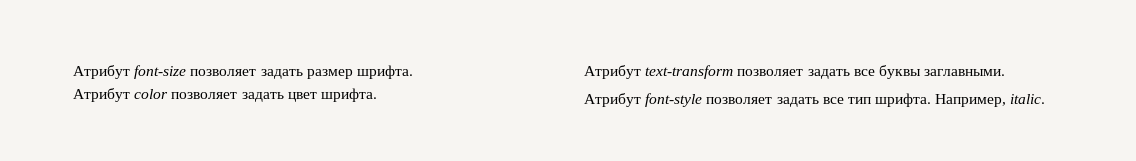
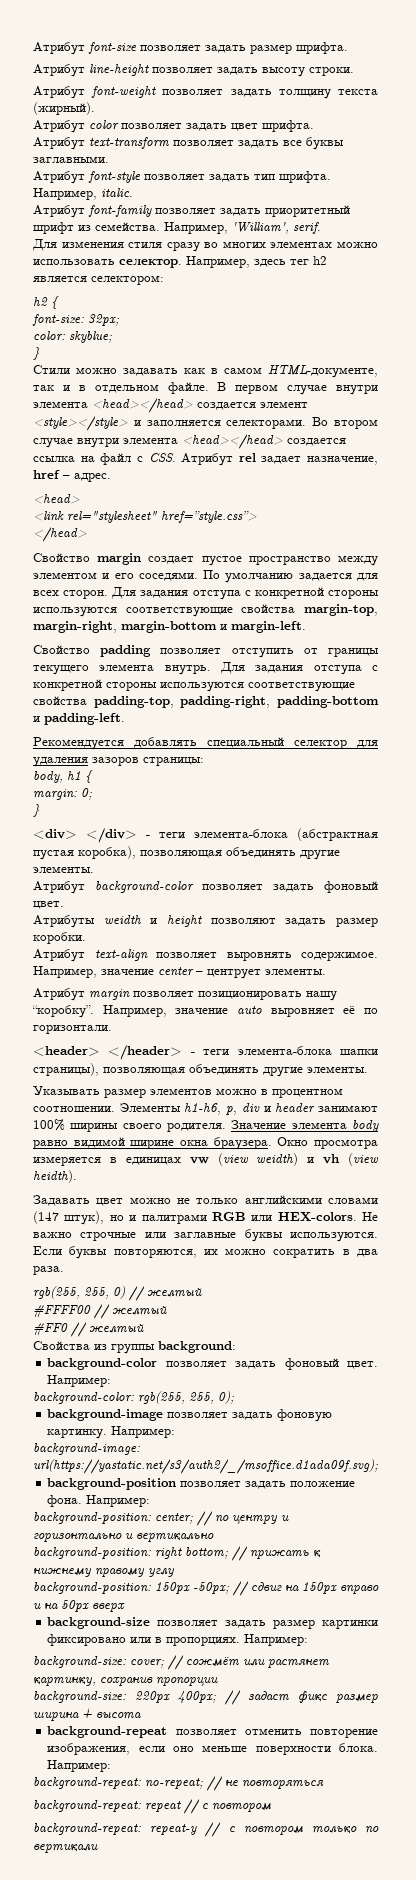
+ Атрибут line-height позволяет задать высоту строки.
+ Атрибут font-weight позволяет задать толщину текста (жирный).
- Атрибут font-style позволяет задать все тип шрифта.
+ Атрибут font-style позволяет задать тип шрифта.
+ Атрибут font-family позволяет задать приоритетный шрифт из семейства. Например, 'William', serif.
+ Для изменения стиля сразу во многих элементах можно использовать селектор. Например, здесь тег h2 является селектором:
+ h2 {
+ font-size: 32px;
+ color: skyblue;
+ }
+ Стили можно задавать как в самом HTML-документе, так и в отдельном файле. В первом случае внутри элемента <head></head> создается элемент <style></style> и заполняется селекторами. Во втором случае внутри элемента <head></head> создается ссылка на файл с CSS. Атрибут rel задает назначение, href – адрес.
+ <head>
+ <link rel="stylesheet" href=”style.css”>
+ </head>
+ Свойство margin создает пустое пространство между элементом и его соседями. По умолчанию задается для всех сторон. Для задания отступа с конкретной стороны используются соответствующие свойства margin-top, margin-right, margin-bottom и margin-left.
+ Свойство padding позволяет отступить от границы текущего элемента внутрь. Для задания отступа с конкретной стороны используются соответствующие свойства padding-top, padding-right, padding-bottom и padding-left.
+ Рекомендуется добавлять специальный селектор для удаления зазоров страницы:
+ body, h1 {
+ margin: 0;
+ }
+ <div> </div> - теги элемента-блока (абстрактная пустая коробка), позволяющая объединять другие элементы.
+ Атрибут background-color позволяет задать фоновый цвет.
+ Атрибуты weidth и height позволяют задать размер коробки.
+ Атрибут text-align позволяет выровнять содержимое. Например, значение center – центрует элементы.
+ Атрибут margin позволяет позиционировать нашу “коробку”. Например, значение auto выровняет её по горизонтали.
+ <header> </header> - теги элемента-блока шапки страницы), позволяющая объединять другие элементы.
+ Указывать размер элементов можно в процентном соотношении. Элементы h1-h6, p, div и header занимают 100% ширины своего родителя. Значение элемента body равно видимой ширине окна браузера. Окно просмотра измеряется в единицах vw (view weidth) и vh (view heidth).
+ Задавать цвет можно не только английскими словами (147 штук), но и палитрами RGB или HEX-colors. Не важно строчные или заглавные буквы используются. Если буквы повторяются, их можно сократить в два раза.
+ rgb(255, 255, 0) // желтый
+ #FFFF00 // желтый
+ #FF0 // желтый
+ Свойства из группы background:
+ background-color позволяет задать фоновый цвет. Например:
+ background-color: rgb(255, 255, 0);
+ background-image позволяет задать фоновую картинку. Например:
+ background-image: url(https://yastatic.net/s3/auth2/_/msoffice.d1ada09f.svg);
+ background-position позволяет задать положение фона. Например:
+ background-position: center; // по центру и горизонтально и вертикально
+ background-position: right bottom; // прижать к нижнему правому углу
+ background-position: 150px -50px; // сдвиг на 150px вправо и на 50px вверх
+ background-size позволяет задать размер картинки фиксировано или в пропорциях. Например:
+ background-size: cover; // сожмёт или растянет картинку, сохранив пропорции
+ background-size: 220px 400px; // задаст фикс размер ширина + высота
+ background-repeat позволяет отменить повторение изображения, если оно меньше поверхности блока. Например:
+ background-repeat: no-repeat; // не повторяться
+ background-repeat: repeat // с повтором
+ background-repeat: repeat-y // с повтором только по вертикали

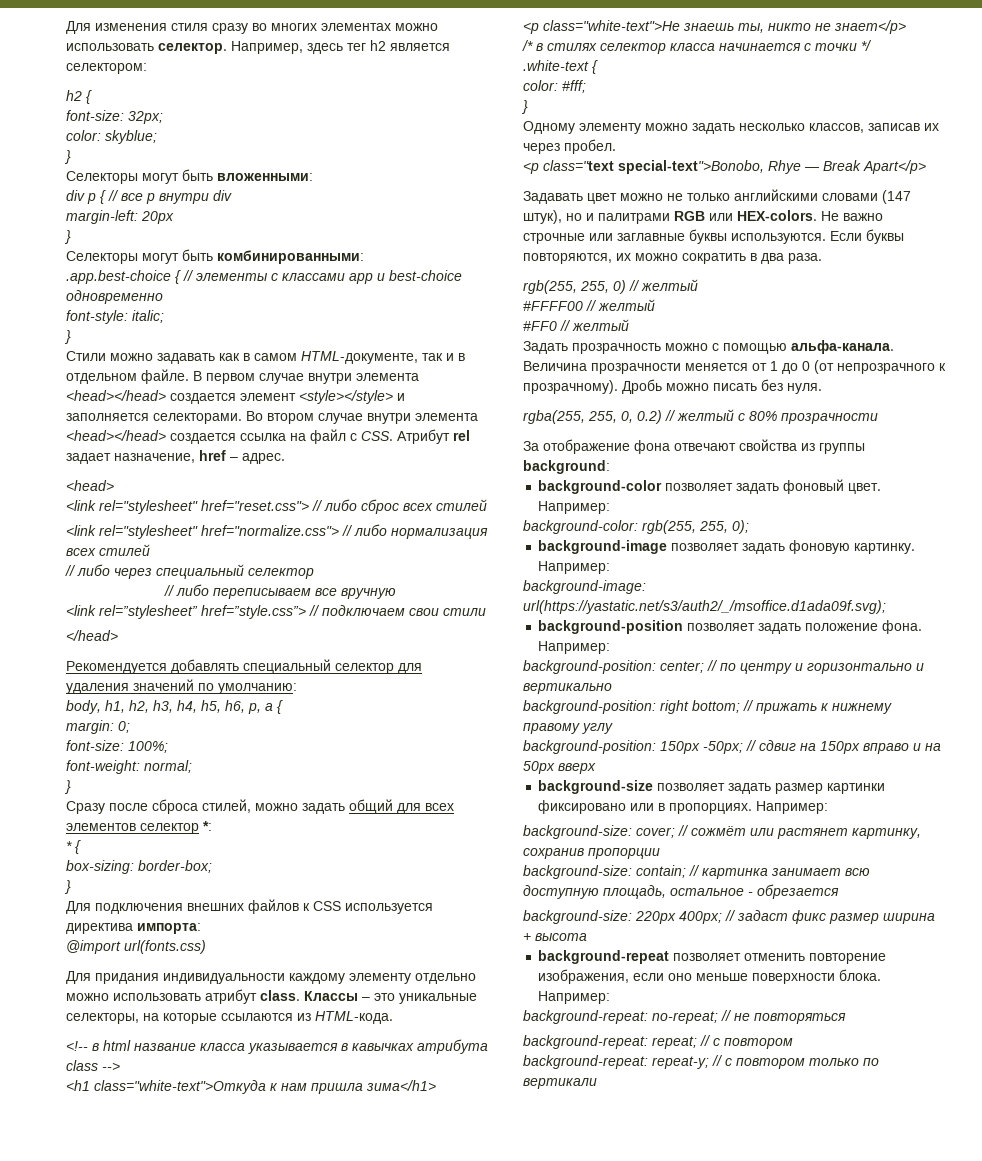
- Атрибут font-size позволяет задать размер шрифта.
- Атрибут line-height позволяет задать высоту строки.
- Атрибут font-weight позволяет задать толщину текста (жирный).
- Атрибут color позволяет задать цвет шрифта.
- Атрибут text-transform позволяет задать все буквы заглавными.
- Атрибут font-style позволяет задать тип шрифта. Например, italic.
- Атрибут font-family позволяет задать приоритетный шрифт из семейства. Например, 'William', serif.
+ Селекторы могут быть вложенными:
+ div p { // все p внутри div
+ margin-left: 20px
+ }
+ Селекторы могут быть комбинированными:
+ .app.best-choice { // элементы с классами app и best-choice одновременно
+ font-style: italic;
+ }
- <link rel="stylesheet" href=”style.css”>
+ <link rel="stylesheet" href="reset.css"> // либо сброс всех стилей
+ <link rel="stylesheet" href="normalize.css"> // либо нормализация всех стилей
+ // либо через специальный селектор
+ // либо переписываем все вручную
+ <link rel=”stylesheet” href=”style.css”> // подключаем свои стили
  </head>
- Свойство margin создает пустое пространство между элементом и его соседями. По умолчанию задается для всех сторон. Для задания отступа с конкретной стороны используются соответствующие свойства margin-top, margin-right, margin-bottom и margin-left.
- Свойство padding позволяет отступить от границы текущего элемента внутрь. Для задания отступа с конкретной стороны используются соответствующие свойства padding-top, padding-right, padding-bottom и padding-left.
- Рекомендуется добавлять специальный селектор для удаления зазоров страницы:
- body, h1 {
+ Рекомендуется добавлять специальный селектор для удаления значений по умолчанию:
+ body, h1, h2, h3, h4, h5, h6, p, a {
  margin: 0;
+ font-size: 100%;
+ font-weight: normal;
  }
- <div> </div> - теги элемента-блока (абстрактная пустая коробка), позволяющая объединять другие элементы.
- Атрибут background-color позволяет задать фоновый цвет.
- Атрибуты weidth и height позволяют задать размер коробки.
- Атрибут text-align позволяет выровнять содержимое. Например, значение center – центрует элементы.
- Атрибут margin позволяет позиционировать нашу “коробку”. Например, значение auto выровняет её по горизонтали.
- <header> </header> - теги элемента-блока шапки страницы), позволяющая объединять другие элементы.
- Указывать размер элементов можно в процентном соотношении. Элементы h1-h6, p, div и header занимают 100% ширины своего родителя. Значение элемента body равно видимой ширине окна браузера. Окно просмотра измеряется в единицах vw (view weidth) и vh (view heidth).
+ Сразу после сброса стилей, можно задать общий для всех элементов селектор *:
+ * {
+ box-sizing: border-box;
+ }
+ Для подключения внешних файлов к CSS используется директива импорта:
+ @import url(fonts.css)
+ Для придания индивидуальности каждому элементу отдельно можно использовать атрибут class. Классы – это уникальные селекторы, на которые ссылаются из HTML-кода.
+ <!-- в html название класса указывается в кавычках атрибута class -->
+ <h1 class="white-text">Откуда к нам пришла зима</h1>
+ <p class="white-text">Не знаешь ты, никто не знает</p>
+ /* в стилях селектор класса начинается с точки */
+ .white-text {
+ color: #fff;
+ }
+ Одному элементу можно задать несколько классов, записав их через пробел.
+ <p class="text special-text">Bonobo, Rhye — Break Apart</p>
- Свойства из группы background:
+ Задать прозрачность можно с помощью альфа-канала. Величина прозрачности меняется от 1 до 0 (от непрозрачного к прозрачному). Дробь можно писать без нуля.
+ rgba(255, 255, 0, 0.2) // желтый с 80% прозрачности
+ За отображение фона отвечают свойства из группы background:
+ background-size: contain; // картинка занимает всю доступную площадь, остальное - обрезается
- background-repeat: repeat // с повтором
+ background-repeat: repeat; // с повтором
- background-repeat: repeat-y // с повтором только по вертикали
+ background-repeat: repeat-y; // с повтором только по вертикали

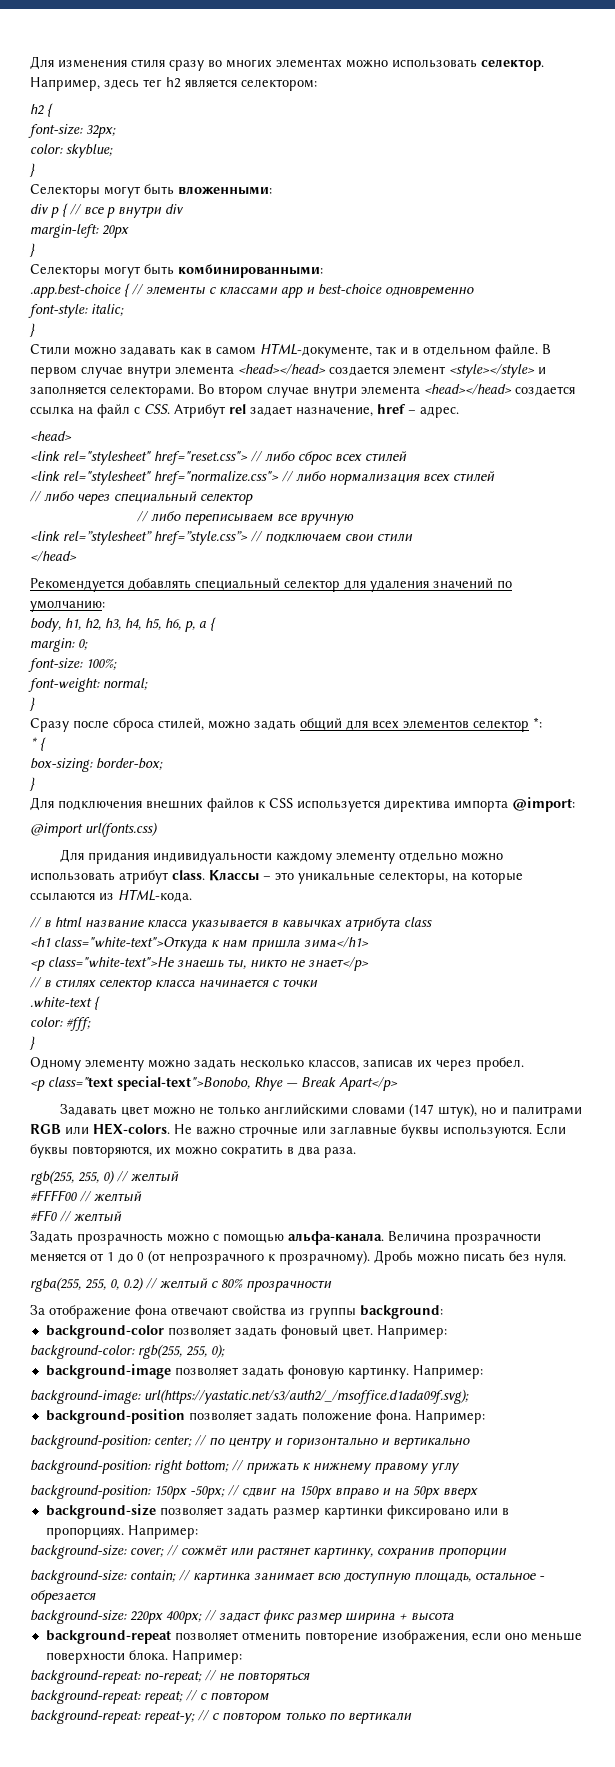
- Для подключения внешних файлов к CSS используется директива импорта:
+ Для подключения внешних файлов к CSS используется директива импорта @import:
- <!-- в html название класса указывается в кавычках атрибута class -->
+ // в html название класса указывается в кавычках атрибута class
- /* в стилях селектор класса начинается с точки */
+ // в стилях селектор класса начинается с точки

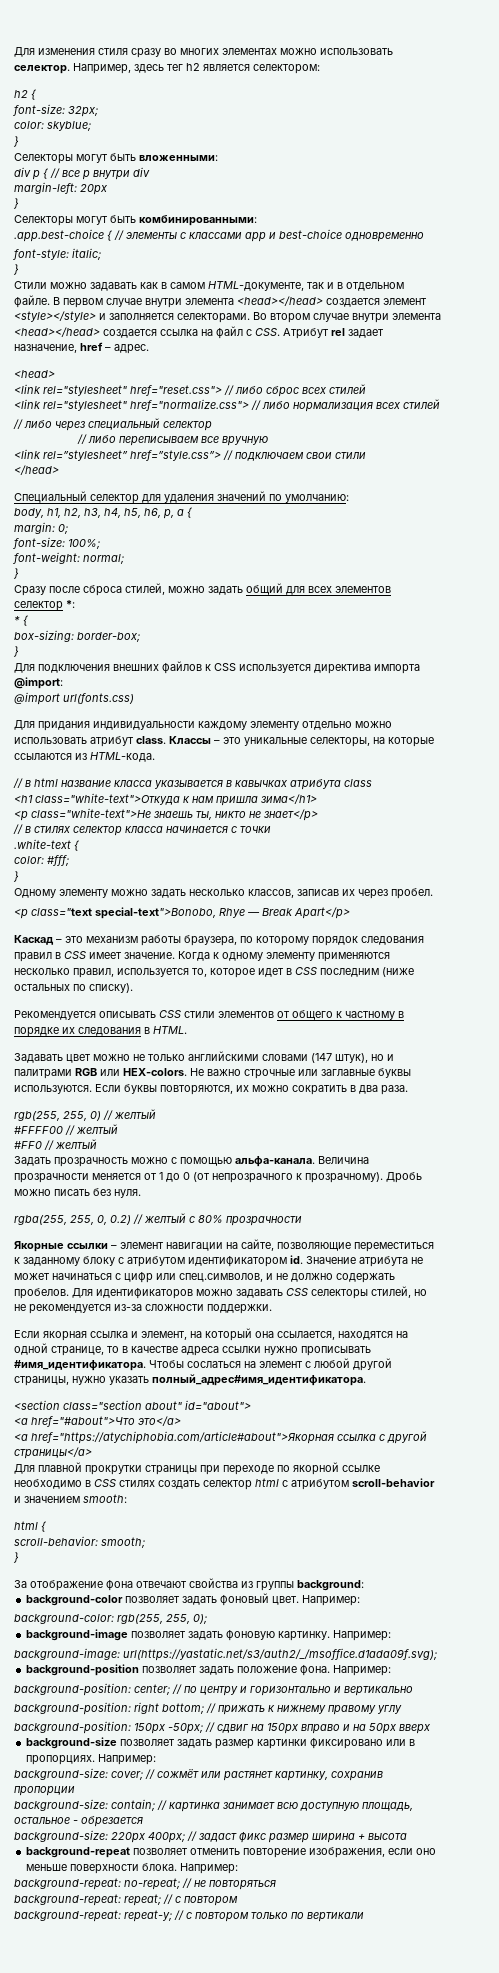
- Рекомендуется добавлять специальный селектор для удаления значений по умолчанию:
+ Специальный селектор для удаления значений по умолчанию:
+ Каскад – это механизм работы браузера, по которому порядок следования правил в CSS имеет значение. Когда к одному элементу применяются несколько правил, используется то, которое идет в CSS последним (ниже остальных по списку).
+ Рекомендуется описывать CSS стили элементов от общего к частному в порядке их следования в HTML.
+ Якорные ссылки – элемент навигации на сайте, позволяющие переместиться к заданному блоку с атрибутом идентификатором id. Значение атрибута не может начинаться с цифр или спец.символов, и не должно содержать пробелов. Для идентификаторов можно задавать CSS селекторы стилей, но не рекомендуется из-за сложности поддержки.
+ Если якорная ссылка и элемент, на который она ссылается, находятся на одной странице, то в качестве адреса ссылки нужно прописывать #имя_идентификатора. Чтобы сослаться на элемент с любой другой страницы, нужно указать полный_адрес#имя_идентификатора.
+ <section class="section about" id="about">
+ <a href="#about">Что это</a>
+ <a href="https://atychiphobia.com/article#about">Якорная ссылка с другой страницы</a>
+ Для плавной прокрутки страницы при переходе по якорной ссылке необходимо в CSS стилях создать селектор html с атрибутом scroll-behavior и значением smooth:
+ html {
+ scroll-behavior: smooth;
+ }

